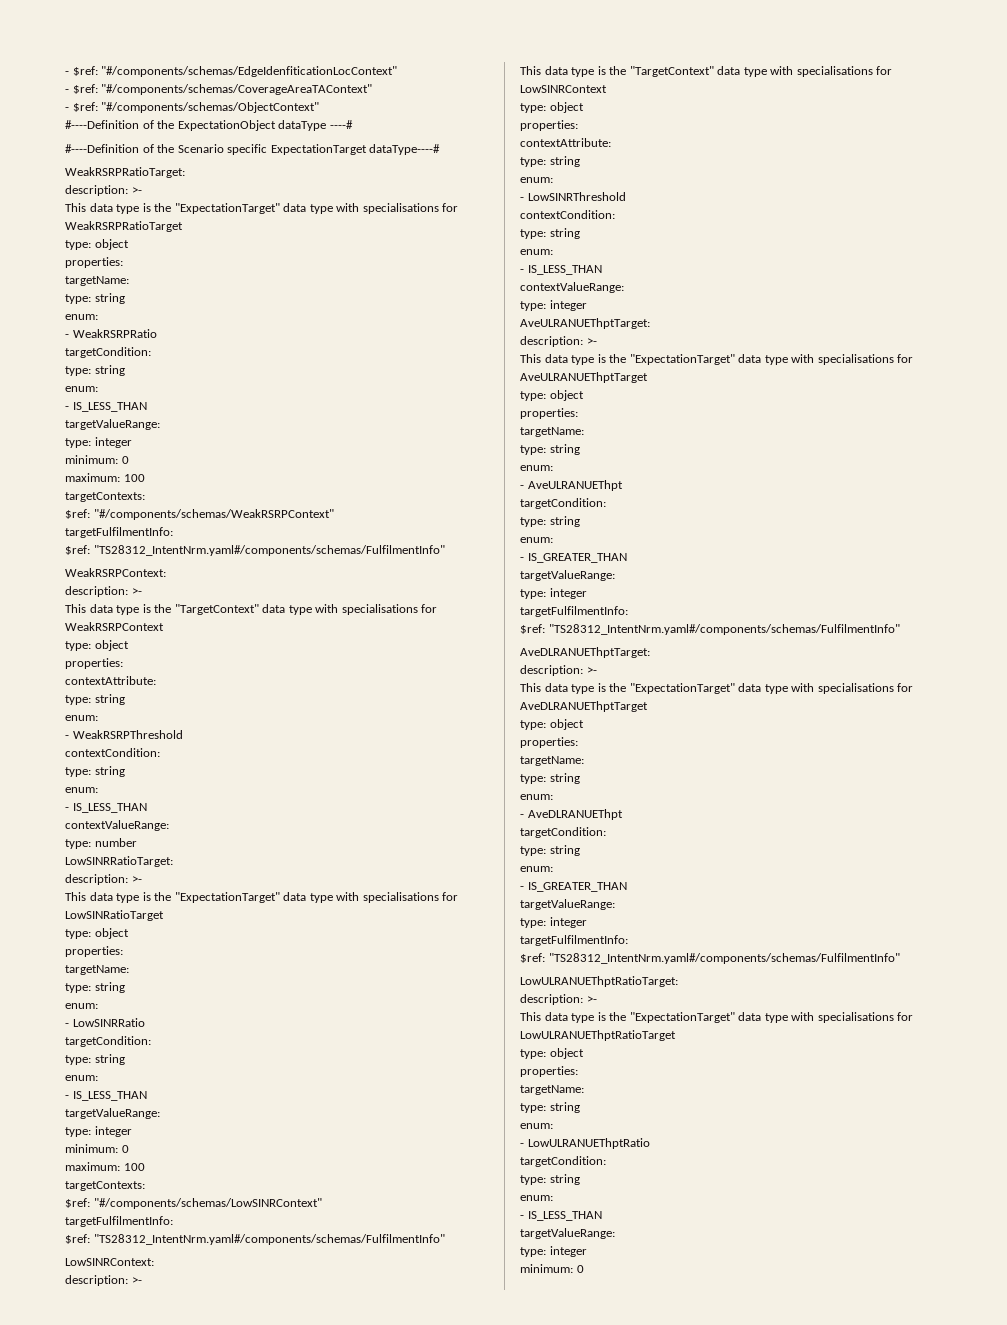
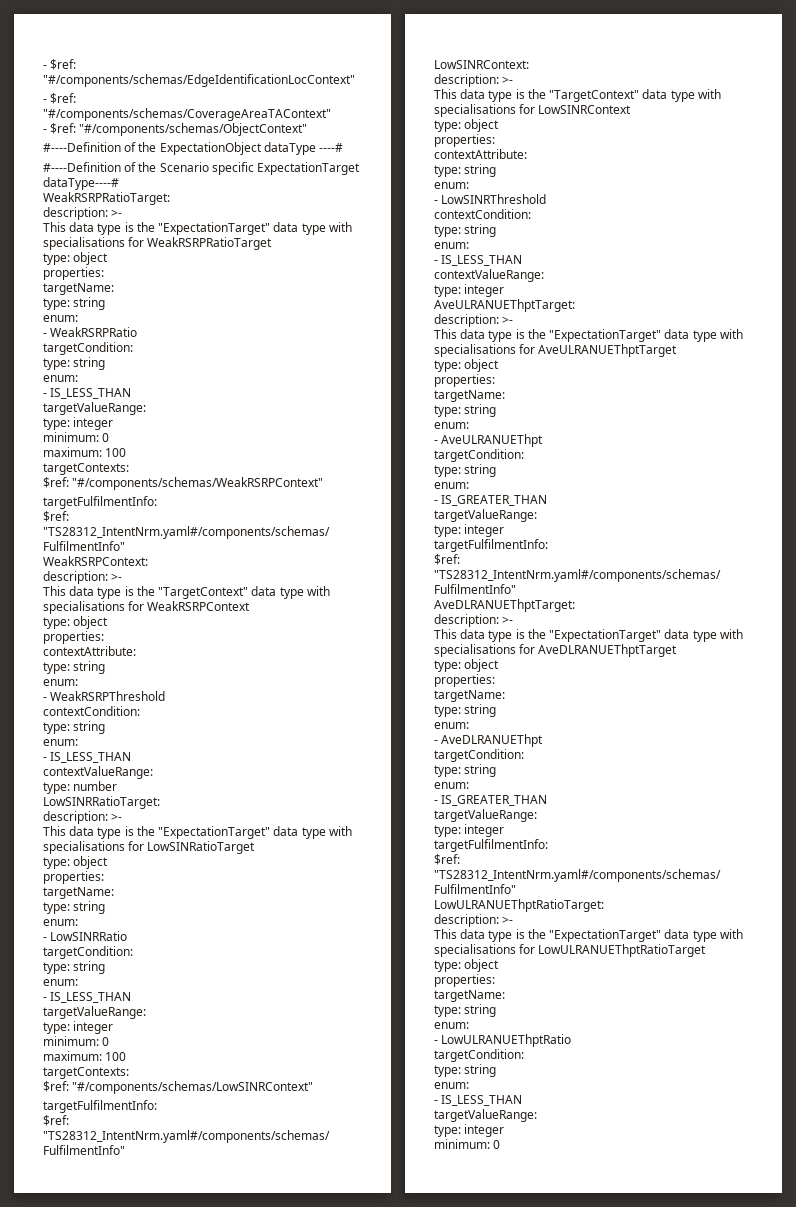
- - $ref: "#/components/schemas/EdgeIdenfiticationLocContext"
+ - $ref: "#/components/schemas/EdgeIdentificationLocContext"

